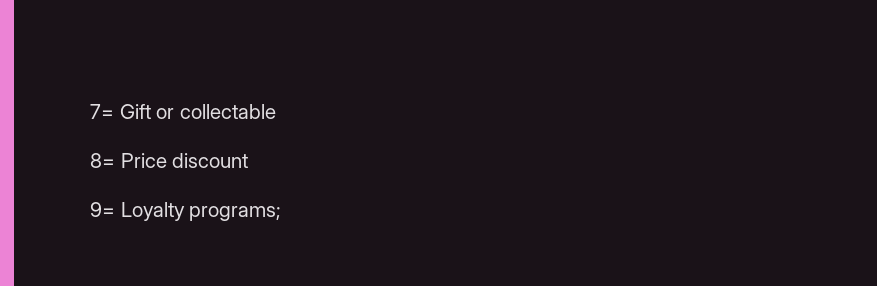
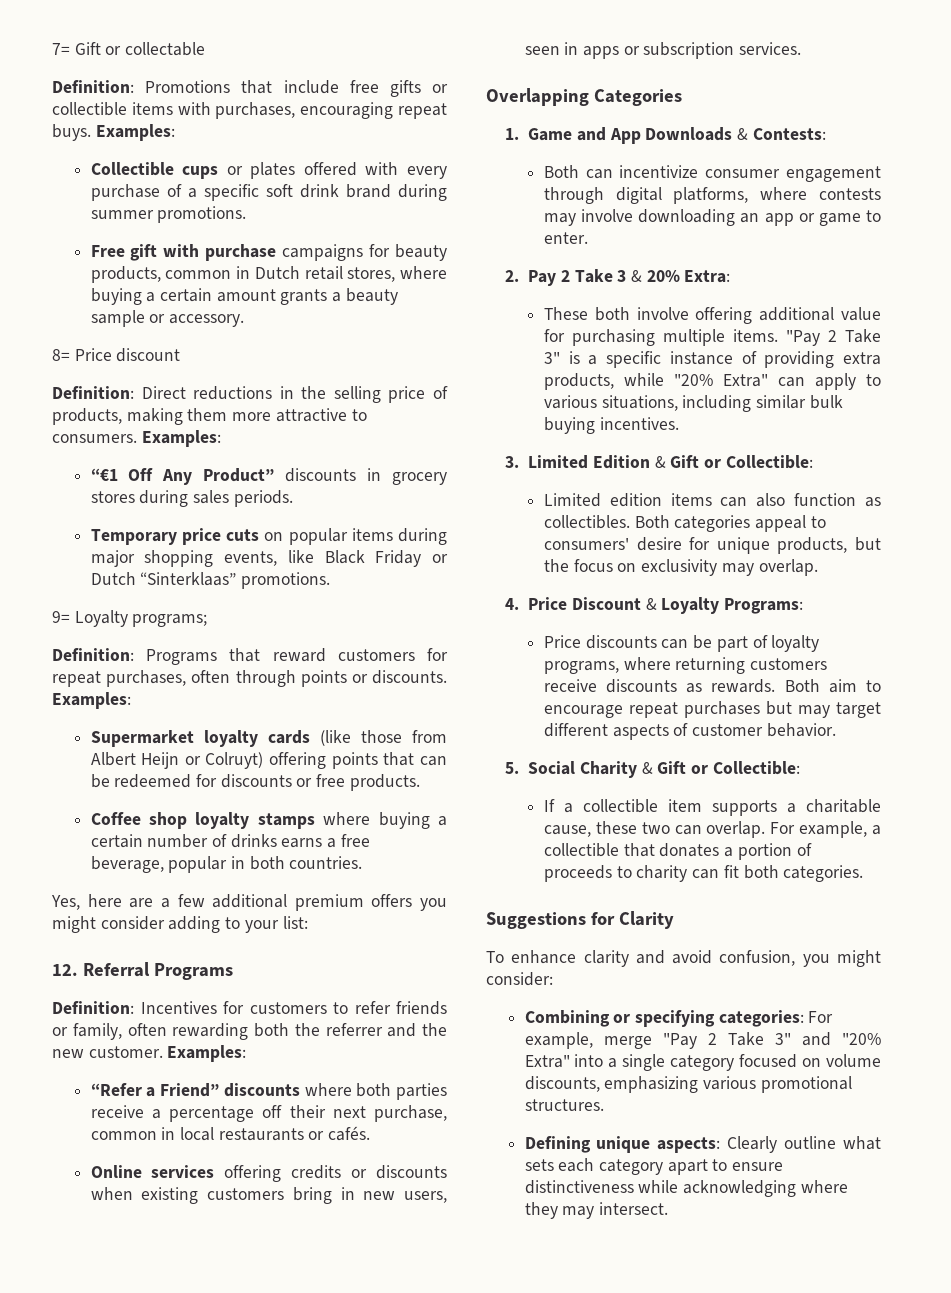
+ Definition: Promotions that include free gifts or collectible items with purchases, encouraging repeat buys. Examples:
+ Collectible cups or plates offered with every purchase of a specific soft drink brand during summer promotions.
+ Free gift with purchase campaigns for beauty products, common in Dutch retail stores, where buying a certain amount grants a beauty sample or accessory.
  8= Price discount
+ Definition: Direct reductions in the selling price of products, making them more attractive to consumers. Examples:
+ “€1 Off Any Product” discounts in grocery stores during sales periods.
+ Temporary price cuts on popular items during major shopping events, like Black Friday or Dutch “Sinterklaas” promotions.
  9= Loyalty programs;
+ Definition: Programs that reward customers for repeat purchases, often through points or discounts. Examples:
+ Supermarket loyalty cards (like those from Albert Heijn or Colruyt) offering points that can be redeemed for discounts or free products.
+ Coffee shop loyalty stamps where buying a certain number of drinks earns a free beverage, popular in both countries.
+ Yes, here are a few additional premium offers you might consider adding to your list:
+ 12. Referral Programs
+ Definition: Incentives for customers to refer friends or family, often rewarding both the referrer and the new customer. Examples:
+ “Refer a Friend” discounts where both parties receive a percentage off their next purchase, common in local restaurants or cafés.
+ Online services offering credits or discounts when existing customers bring in new users, seen in apps or subscription services.
+ Overlapping Categories
+ 1. Game and App Downloads & Contests:
+ Both can incentivize consumer engagement through digital platforms, where contests may involve downloading an app or game to enter.
+ 2. Pay 2 Take 3 & 20% Extra:
+ These both involve offering additional value for purchasing multiple items. "Pay 2 Take 3" is a specific instance of providing extra products, while "20% Extra" can apply to various situations, including similar bulk buying incentives.
+ 3. Limited Edition & Gift or Collectible:
+ Limited edition items can also function as collectibles. Both categories appeal to consumers' desire for unique products, but the focus on exclusivity may overlap.
+ 4. Price Discount & Loyalty Programs:
+ Price discounts can be part of loyalty programs, where returning customers receive discounts as rewards. Both aim to encourage repeat purchases but may target different aspects of customer behavior.
+ 5. Social Charity & Gift or Collectible:
+ If a collectible item supports a charitable cause, these two can overlap. For example, a collectible that donates a portion of proceeds to charity can fit both categories.
+ Suggestions for Clarity
+ To enhance clarity and avoid confusion, you might consider:
+ Combining or specifying categories: For example, merge "Pay 2 Take 3" and "20% Extra" into a single category focused on volume discounts, emphasizing various promotional structures.
+ Defining unique aspects: Clearly outline what sets each category apart to ensure distinctiveness while acknowledging where they may intersect.

